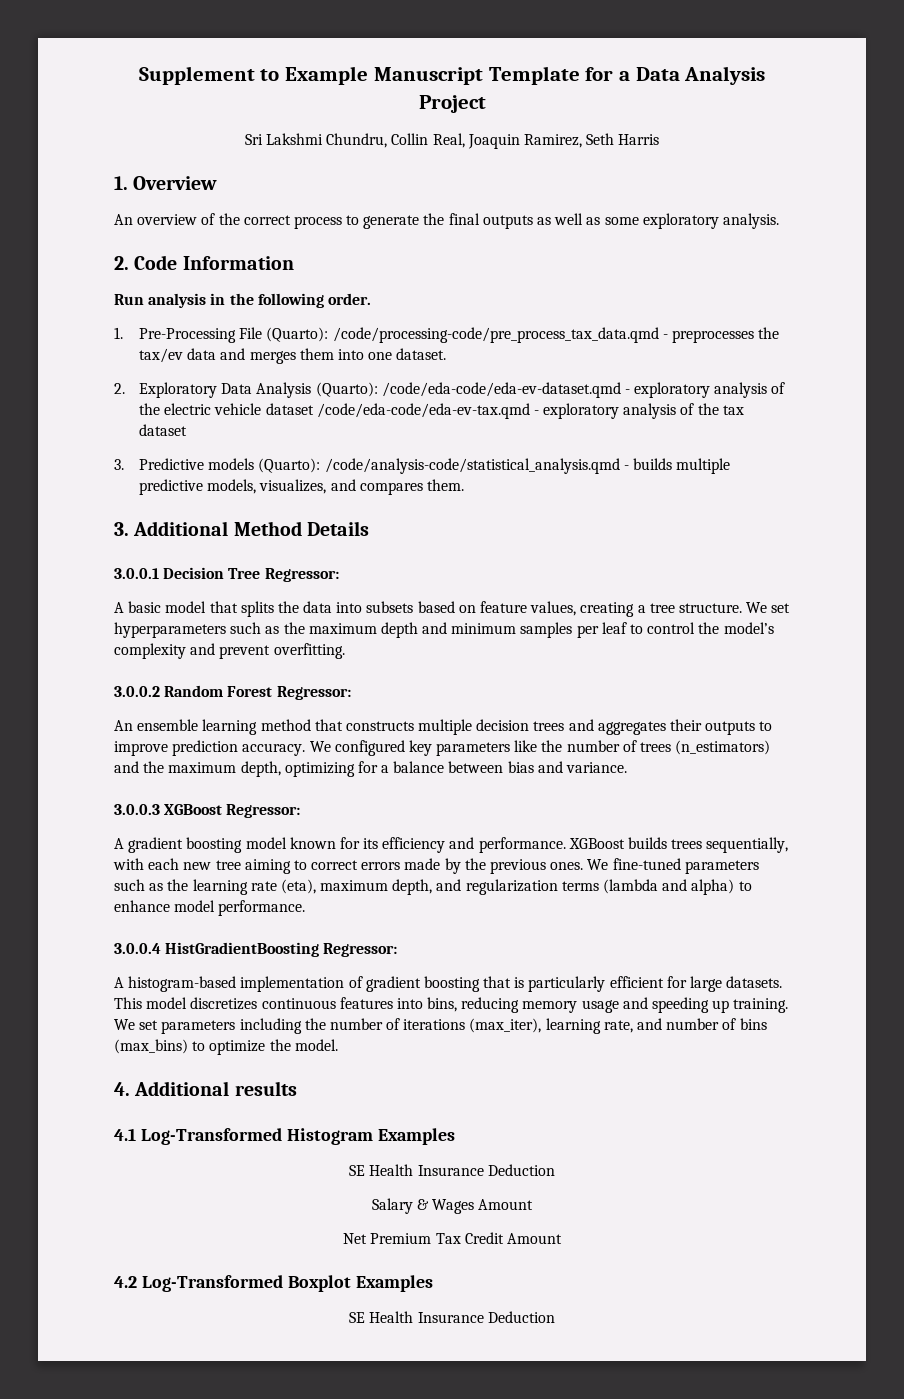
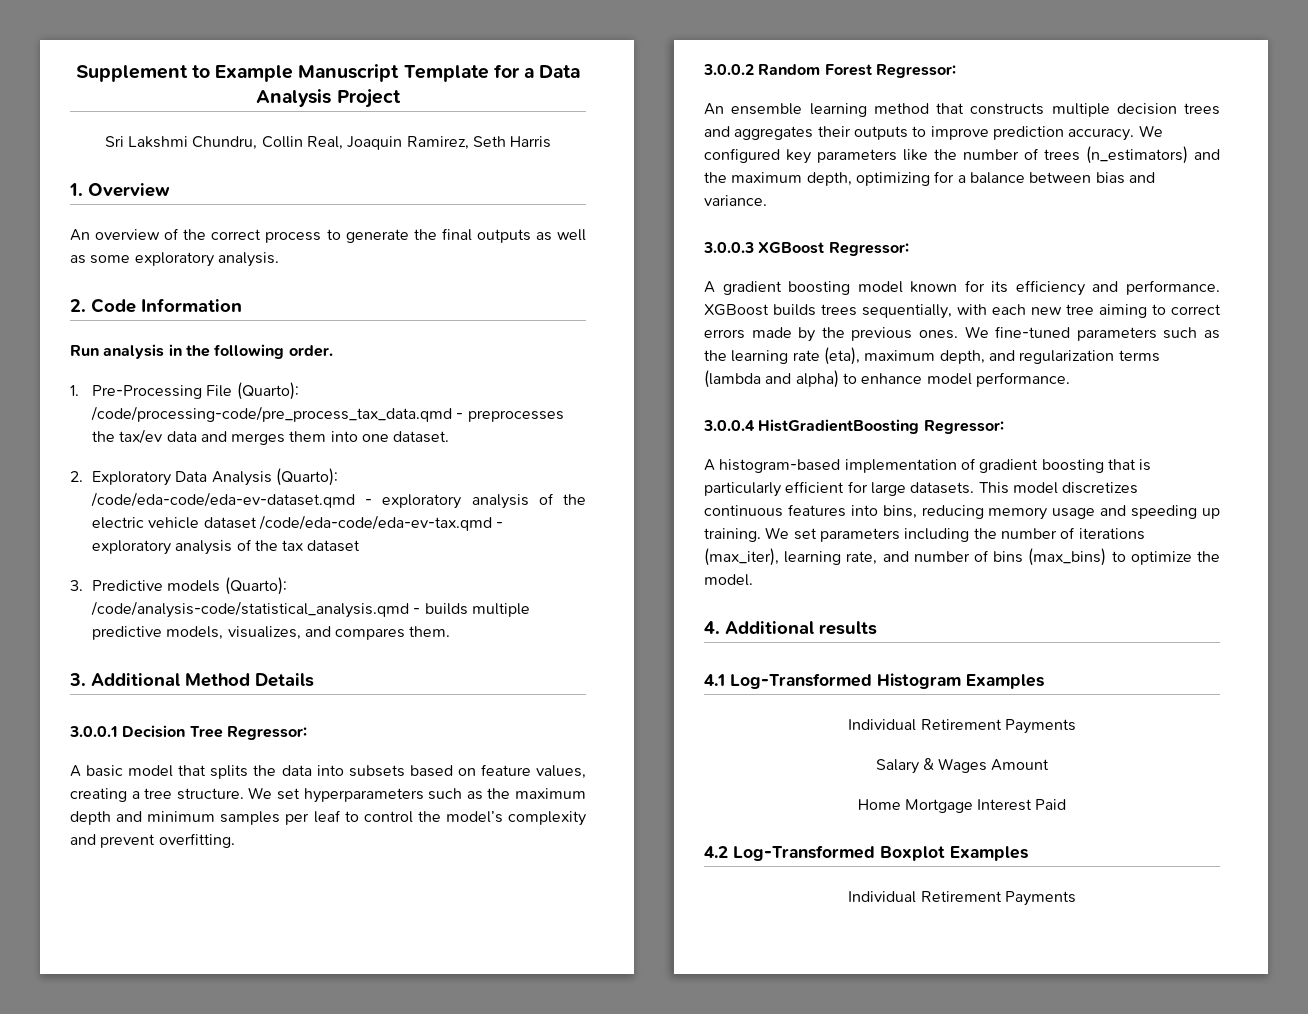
  4.1 Log-Transformed Histogram Examples
- SE Health Insurance Deduction
+ Individual Retirement Payments
- Net Premium Tax Credit Amount
+ Home Mortgage Interest Paid
  4.2 Log-Transformed Boxplot Examples
- SE Health Insurance Deduction
+ Individual Retirement Payments

